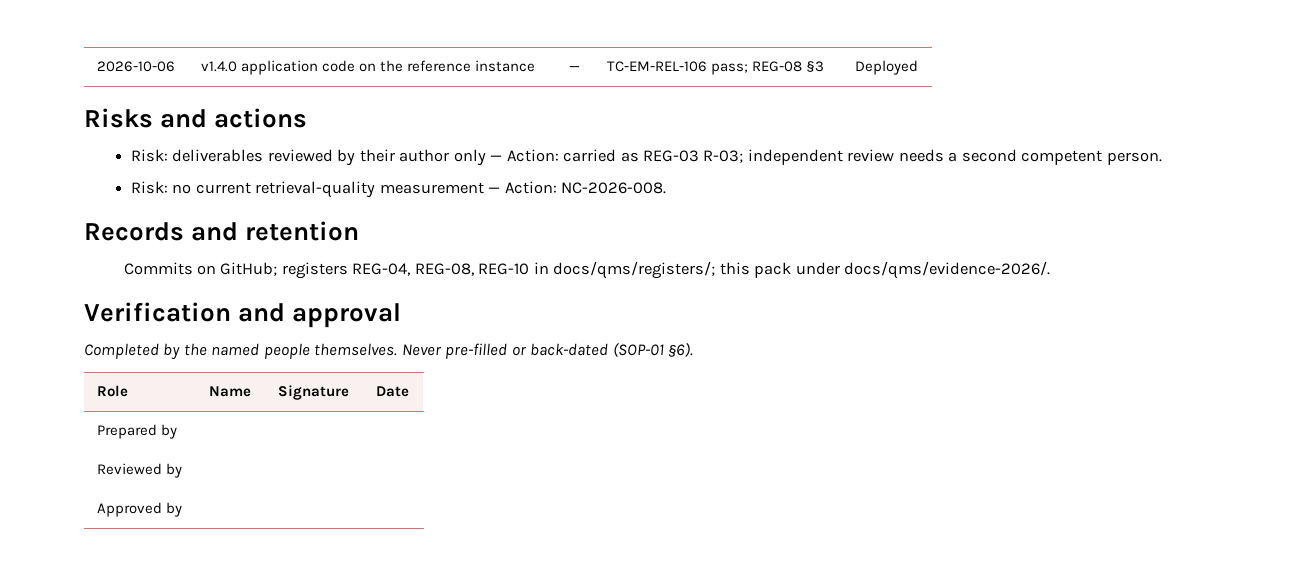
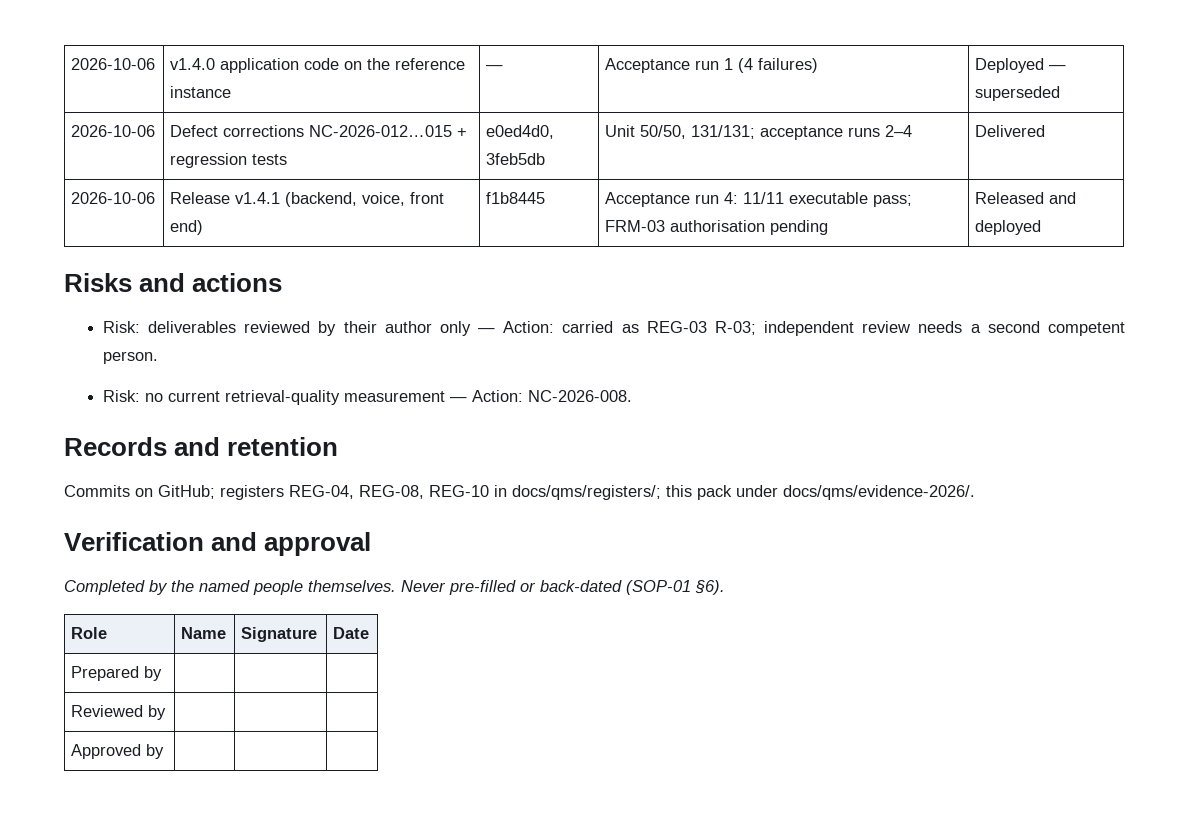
- 2026-10-06 | v1.4.0 application code on the reference instance | — | TC-EM-REL-106 pass; REG-08 §3 | Deployed
+ 2026-10-06 | v1.4.0 application code on the reference instance | — | Acceptance run 1 (4 failures) | Deployed — superseded
+ 2026-10-06 | Defect corrections NC-2026-012…015 + regression tests | e0ed4d0, 3feb5db | Unit 50/50, 131/131; acceptance runs 2–4 | Delivered
+ 2026-10-06 | Release v1.4.1 (backend, voice, front end) | f1b8445 | Acceptance run 4: 11/11 executable pass; FRM-03 authorisation pending | Released and deployed

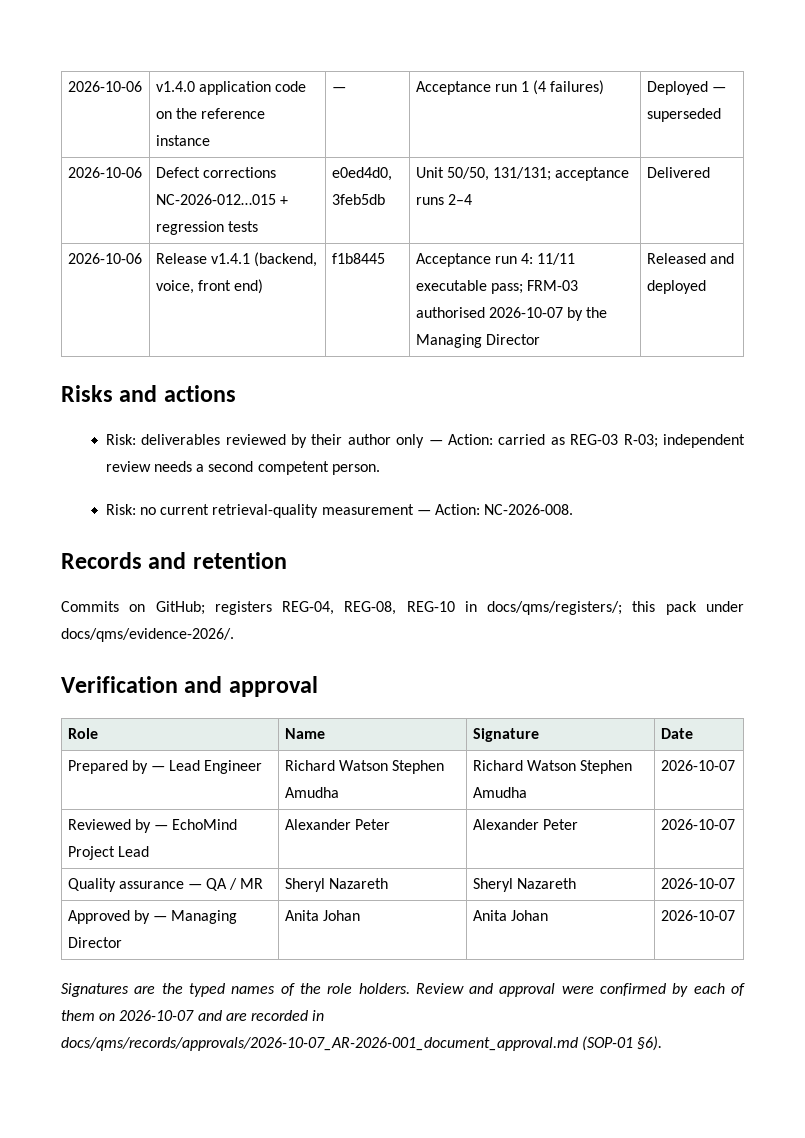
- 2026-10-06 | Release v1.4.1 (backend, voice, front end) | f1b8445 | Acceptance run 4: 11/11 executable pass; FRM-03 authorisation pending | Released and deployed
+ 2026-10-06 | Release v1.4.1 (backend, voice, front end) | f1b8445 | Acceptance run 4: 11/11 executable pass; FRM-03 authorised 2026-10-07 by the Managing Director | Released and deployed
- Completed by the named people themselves. Never pre-filled or back-dated (SOP-01 §6).
- Prepared by | | |
- Reviewed by | | |
- Approved by | | |
+ Prepared by — Lead Engineer | Richard Watson Stephen Amudha | Richard Watson Stephen Amudha | 2026-10-07
+ Reviewed by — EchoMind Project Lead | Alexander Peter | Alexander Peter | 2026-10-07
+ Quality assurance — QA / MR | Sheryl Nazareth | Sheryl Nazareth | 2026-10-07
+ Approved by — Managing Director | Anita Johan | Anita Johan | 2026-10-07
+ Signatures are the typed names of the role holders. Review and approval were confirmed by each of them on 2026-10-07 and are recorded in docs/qms/records/approvals/2026-10-07_AR-2026-001_document_approval.md (SOP-01 §6).

